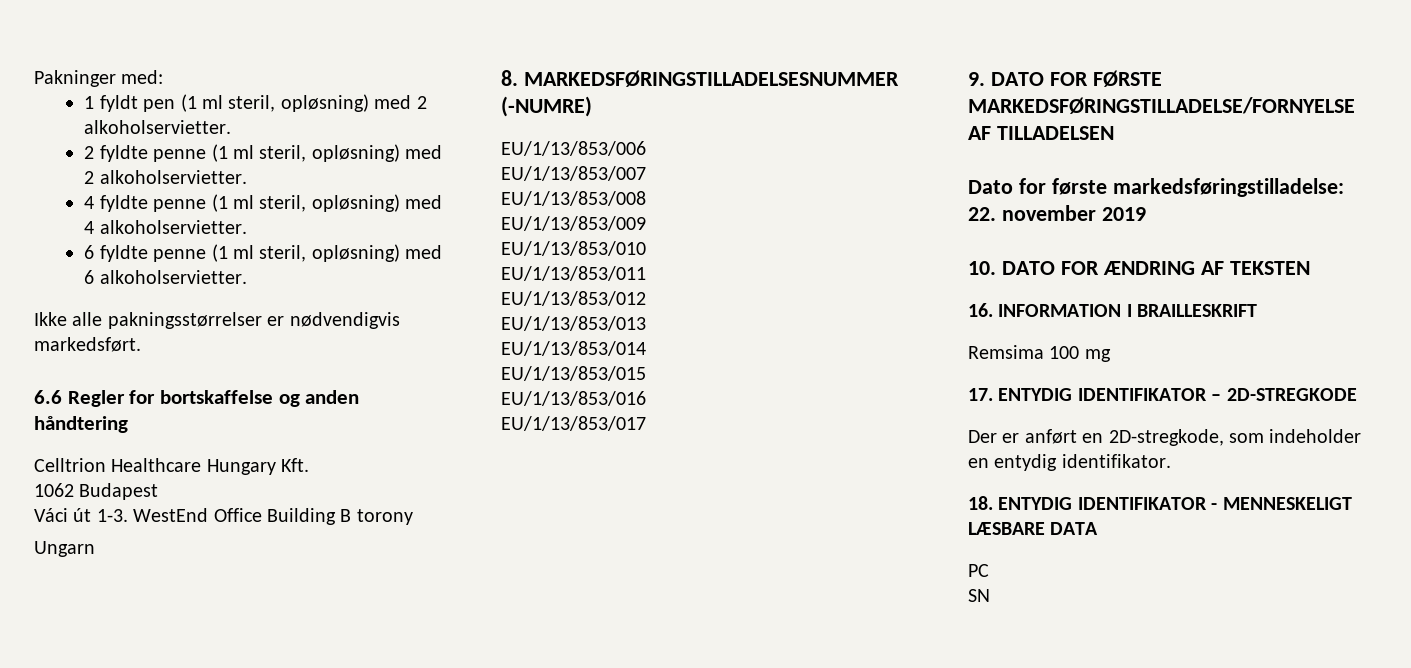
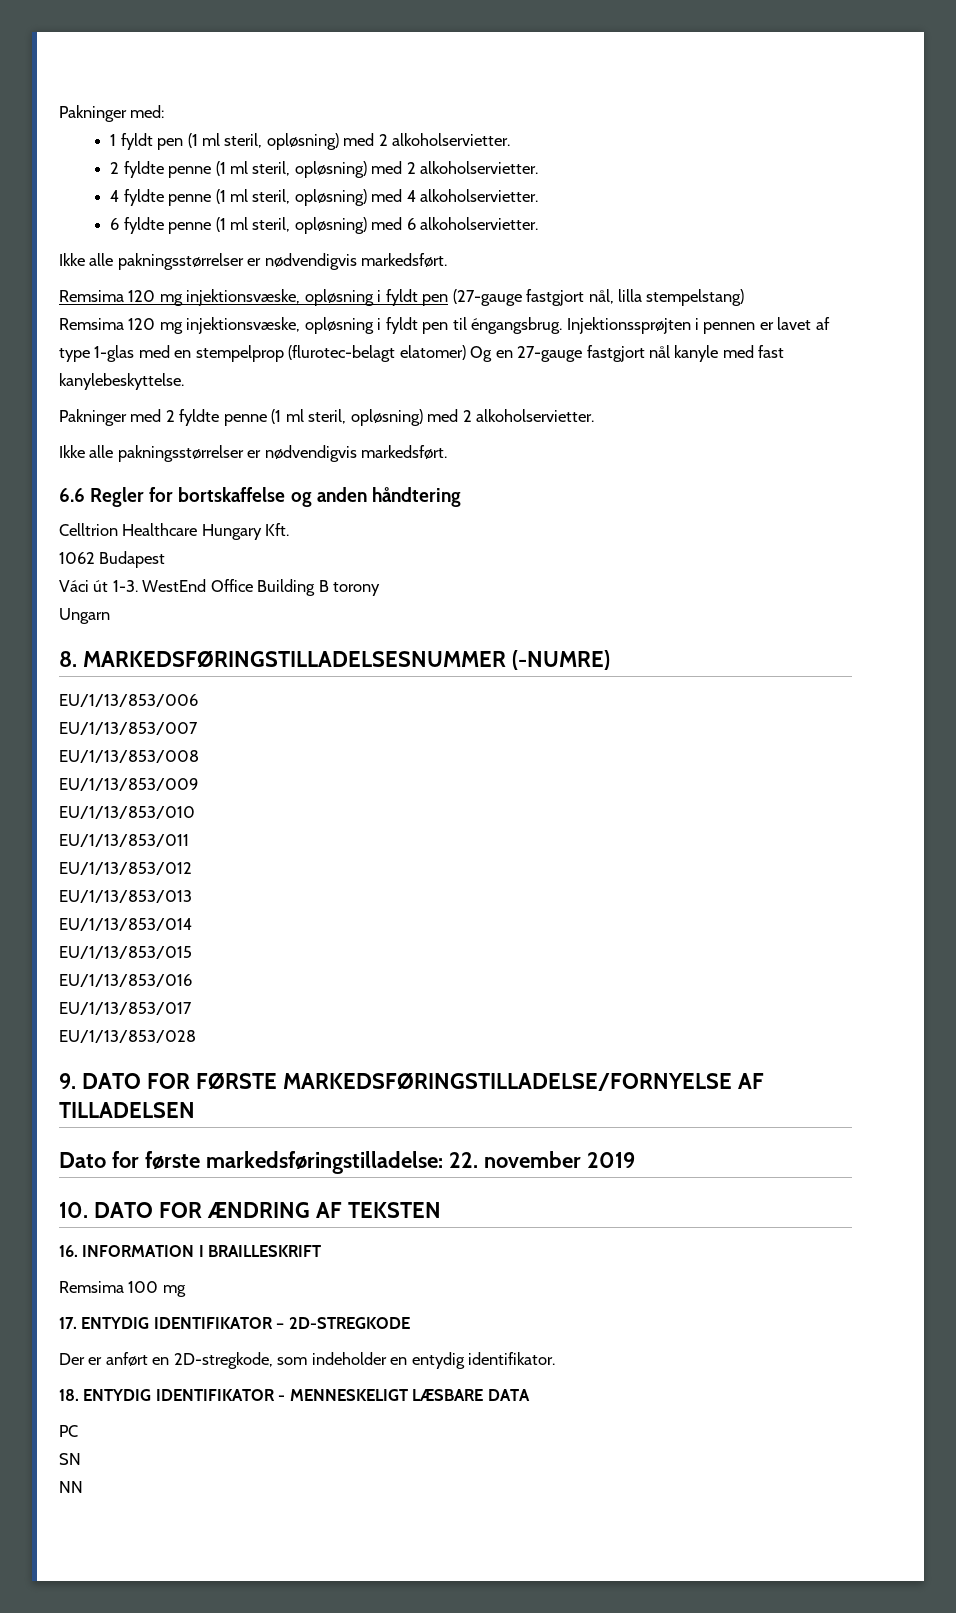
+ Remsima 120 mg injektionsvæske, opløsning i fyldt pen (27-gauge fastgjort nål, lilla stempelstang)
+ Remsima 120 mg injektionsvæske, opløsning i fyldt pen til éngangsbrug. Injektionssprøjten i pennen er lavet af type 1-glas med en stempelprop (flurotec-belagt elatomer) Og en 27-gauge fastgjort nål kanyle med fast kanylebeskyttelse.
+ Pakninger med 2 fyldte penne (1 ml steril, opløsning) med 2 alkoholservietter.
+ Ikke alle pakningsstørrelser er nødvendigvis markedsført.
+ EU/1/13/853/028
+ NN

